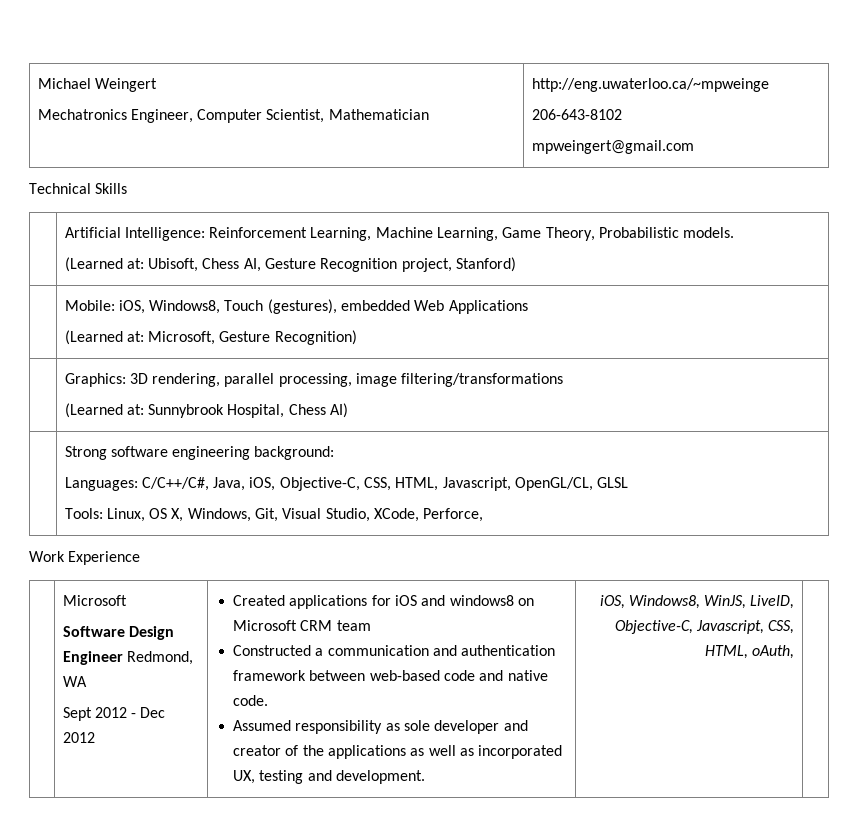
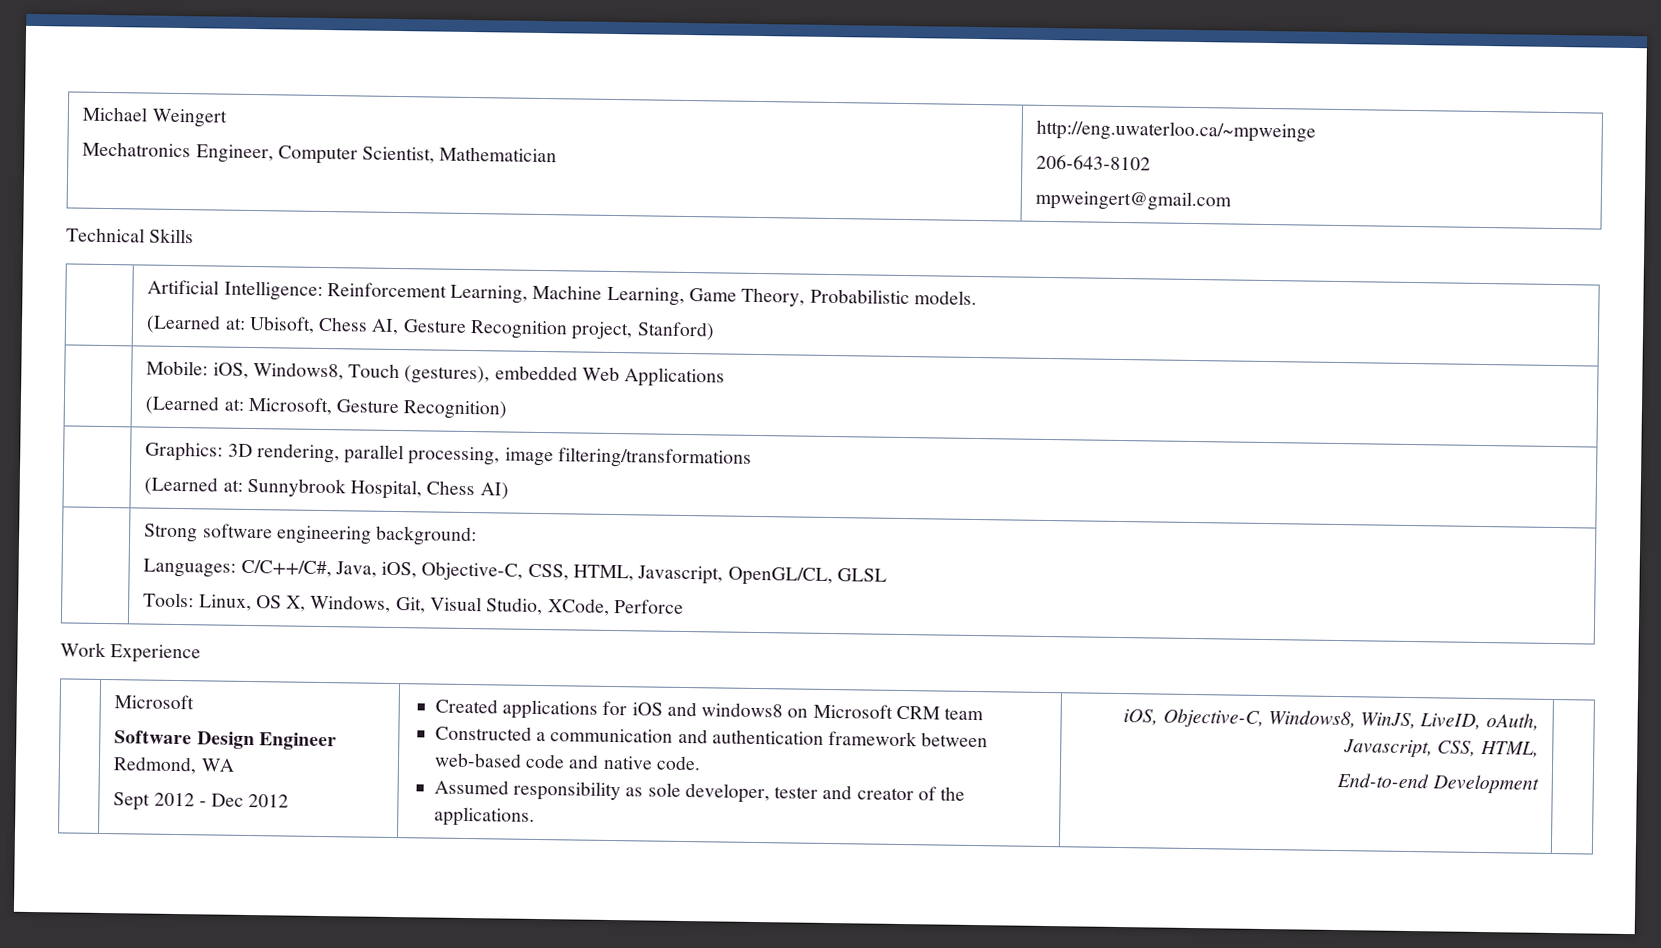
  | Strong software engineering background:
  Languages: C/C++/C#, Java, iOS, Objective-C, CSS, HTML, Javascript, OpenGL/CL, GLSL
- Tools: Linux, OS X, Windows, Git, Visual Studio, XCode, Perforce,
+ Tools: Linux, OS X, Windows, Git, Visual Studio, XCode, Perforce
- Assumed responsibility as sole developer and creator of the applications as well as incorporated UX, testing and development. | iOS, Windows8, WinJS, LiveID, Objective-C, Javascript, CSS, HTML, oAuth,
+ Assumed responsibility as sole developer, tester and creator of the applications. | iOS, Objective-C, Windows8, WinJS, LiveID, oAuth, Javascript, CSS, HTML,
+ End-to-end Development

